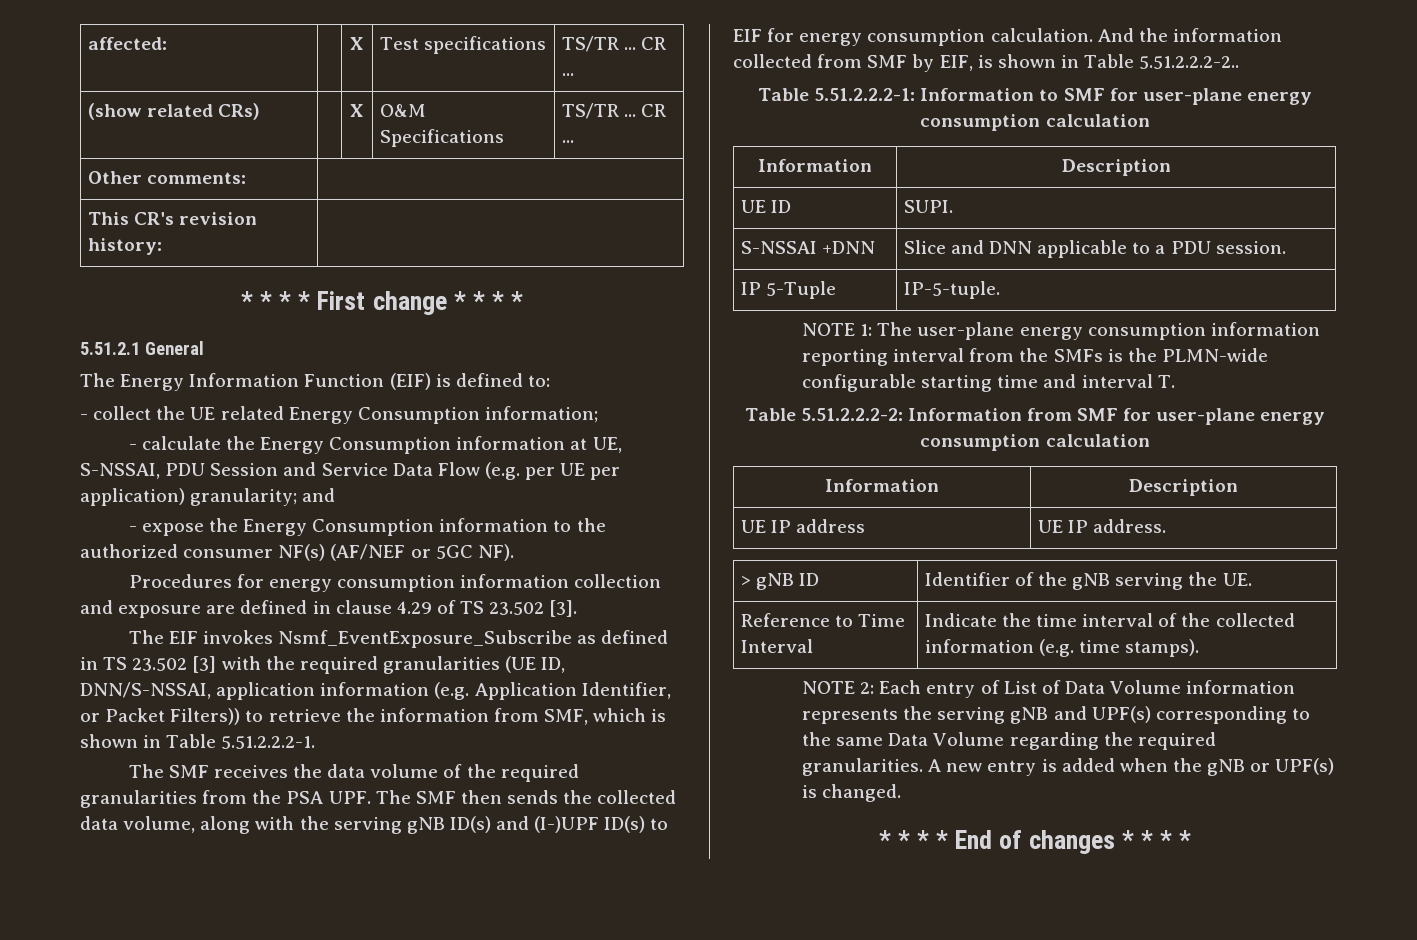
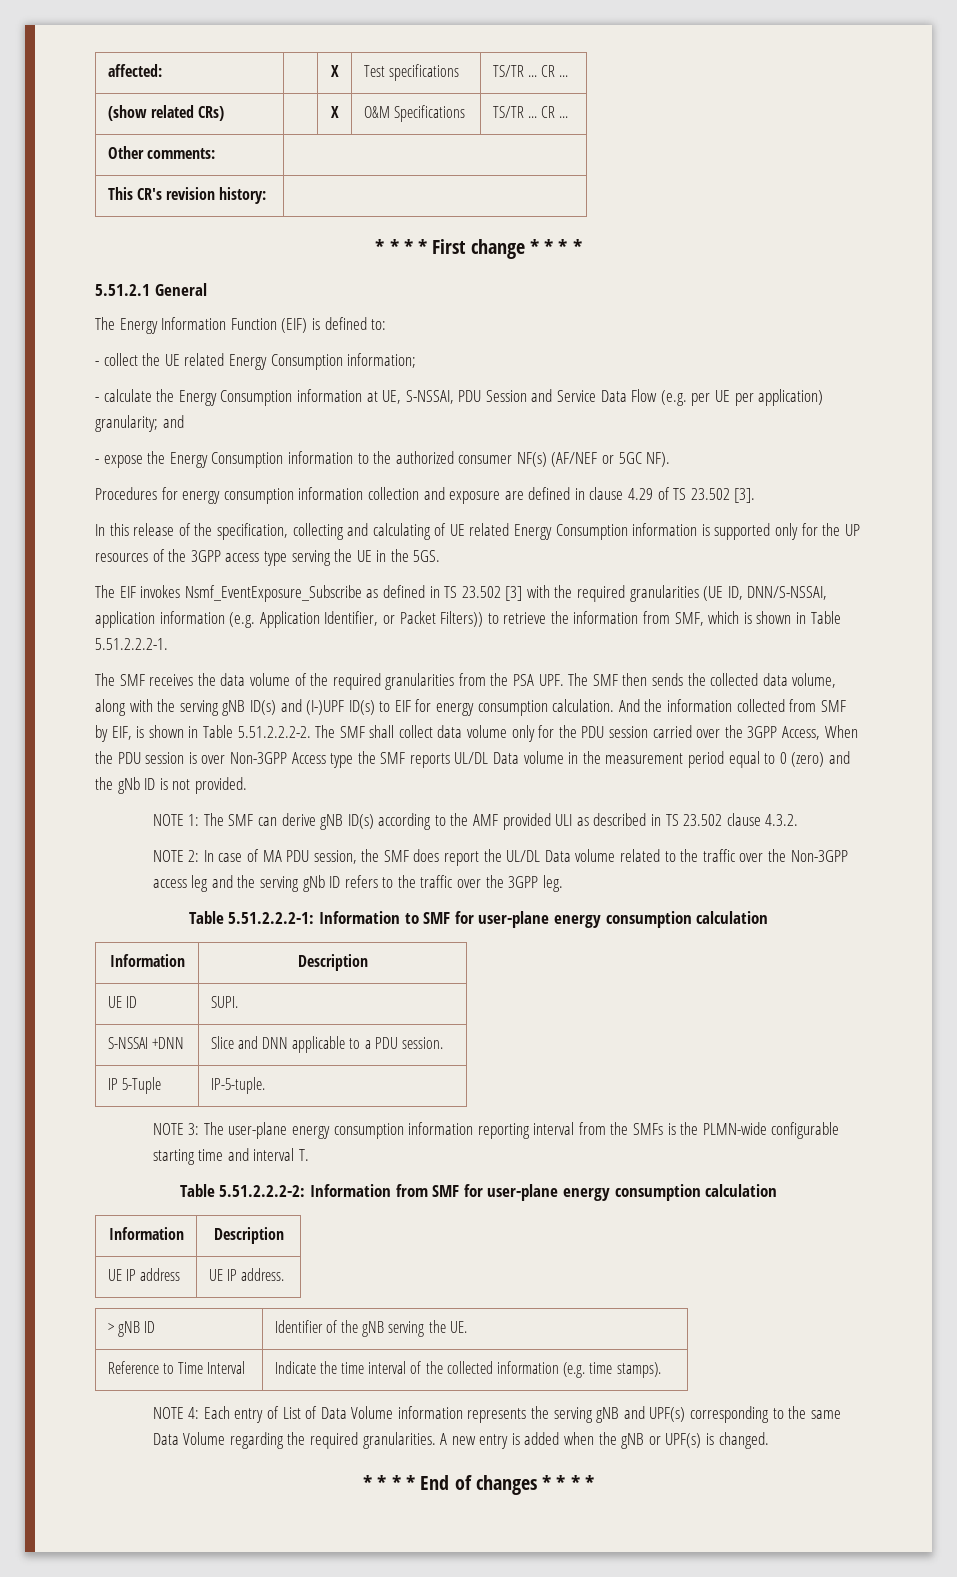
+ In this release of the specification, collecting and calculating of UE related Energy Consumption information is supported only for the UP resources of the 3GPP access type serving the UE in the 5GS.
- And the information collected from SMF by EIF, is shown in Table 5.51.2.2.2-2..
+ And the information collected from SMF by EIF, is shown in Table 5.51.2.2.2-2. The SMF shall collect data volume only for the PDU session carried over the 3GPP Access, When the PDU session is over Non-3GPP Access type the SMF reports UL/DL Data volume in the measurement period equal to 0 (zero) and the gNb ID is not provided.
+ NOTE 1: The SMF can derive gNB ID(s) according to the AMF provided ULI as described in TS 23.502 clause 4.3.2.
+ NOTE 2: In case of MA PDU session, the SMF does report the UL/DL Data volume related to the traffic over the Non-3GPP access leg and the serving gNb ID refers to the traffic over the 3GPP leg.
- NOTE 1: The user-plane energy consumption information reporting interval from the SMFs is the PLMN-wide configurable starting time and interval T.
+ NOTE 3: The user-plane energy consumption information reporting interval from the SMFs is the PLMN-wide configurable starting time and interval T.
- NOTE 2: Each entry of List of Data Volume information represents the serving gNB and UPF(s) corresponding to the same Data Volume regarding the required granularities.
+ NOTE 4: Each entry of List of Data Volume information represents the serving gNB and UPF(s) corresponding to the same Data Volume regarding the required granularities.

